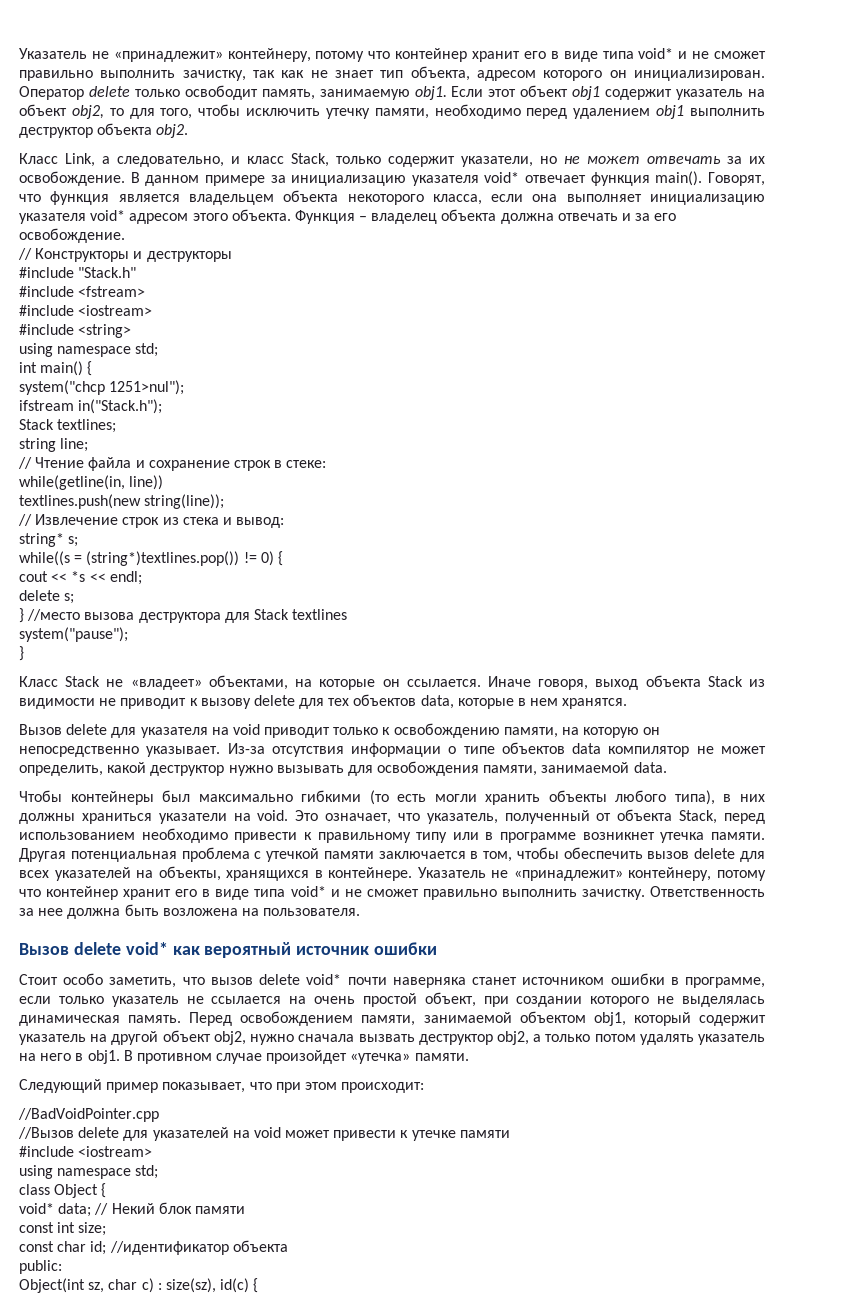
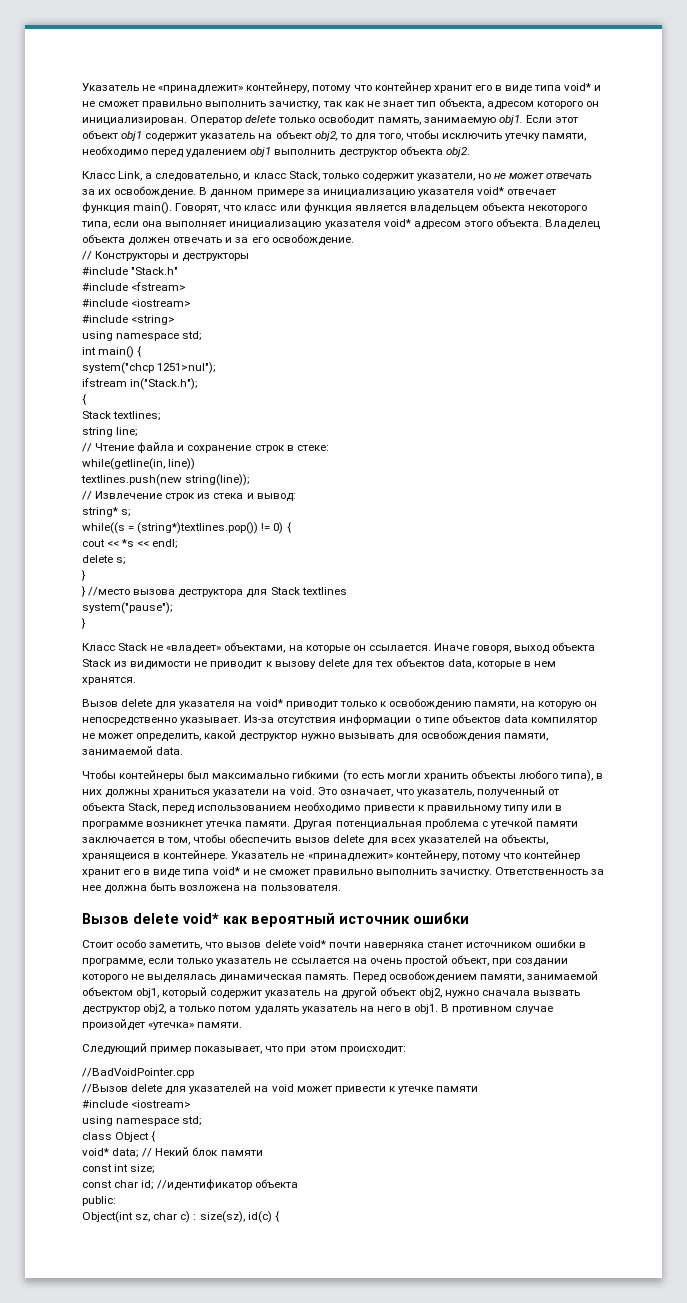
- Говорят, что функция является владельцем объекта некоторого класса, если она выполняет инициализацию указателя void* адресом этого объекта.
+ Говорят, что класс или функция является владельцем объекта некоторого типа, если она выполняет инициализацию указателя void* адресом этого объекта.
- Функция – владелец объекта должна отвечать и за его освобождение.
+ Владелец объекта должен отвечать и за его освобождение.
  ifstream in("Stack.h");
+ {
  delete s;
+ }
- Вызов delete для указателя на void приводит только к освобождению памяти, на которую он непосредственно указывает.
+ Вызов delete для указателя на void* приводит только к освобождению памяти, на которую он непосредственно указывает.
- Другая потенциальная проблема с утечкой памяти заключается в том, чтобы обеспечить вызов delete для всех указателей на объекты, хранящихся в контейнере.
+ Другая потенциальная проблема с утечкой памяти заключается в том, чтобы обеспечить вызов delete для всех указателей на объекты, хранящеися в контейнере.

